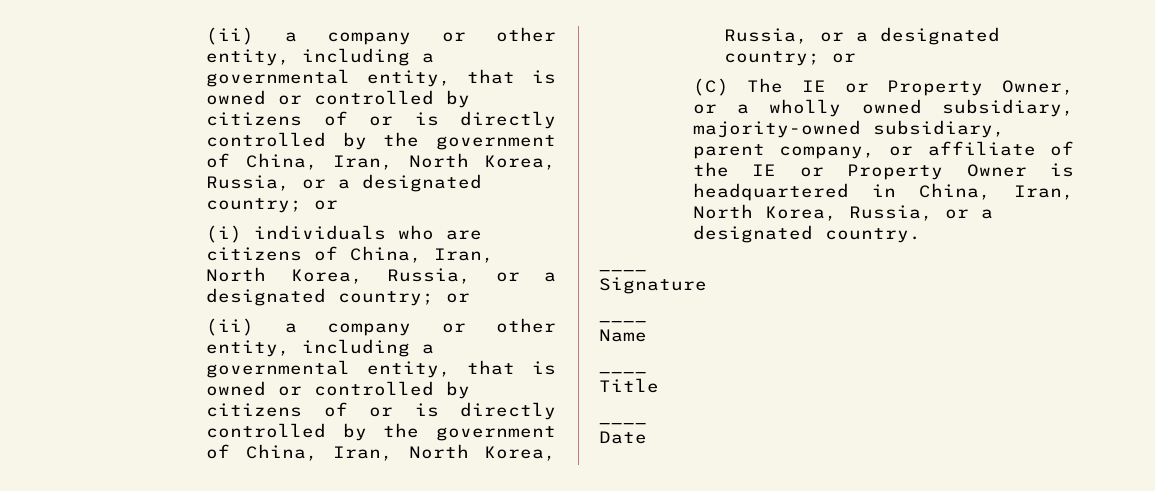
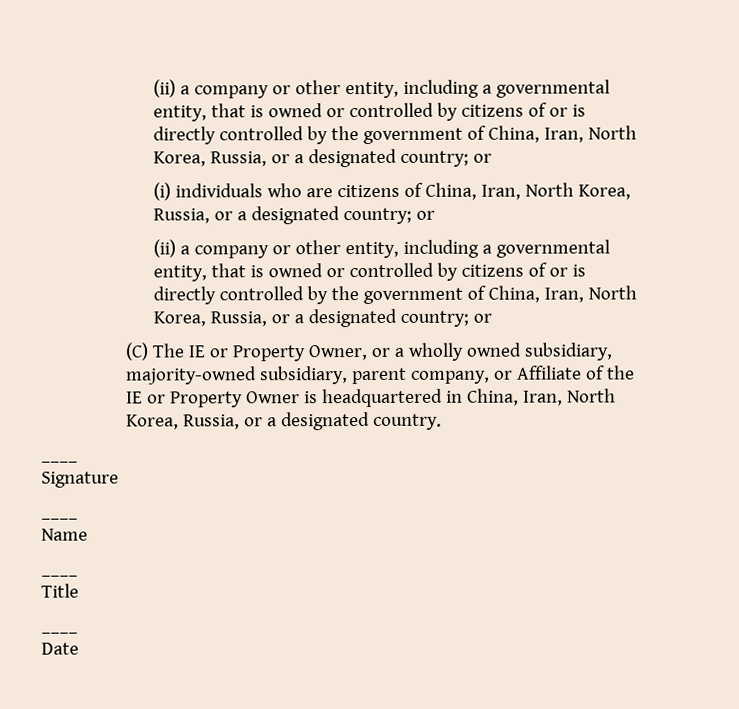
- (C) The IE or Property Owner, or a wholly owned subsidiary, majority-owned subsidiary, parent company, or affiliate of the IE or Property Owner is headquartered in China, Iran, North Korea, Russia, or a designated country.
+ (C) The IE or Property Owner, or a wholly owned subsidiary, majority-owned subsidiary, parent company, or Affiliate of the IE or Property Owner is headquartered in China, Iran, North Korea, Russia, or a designated country.

